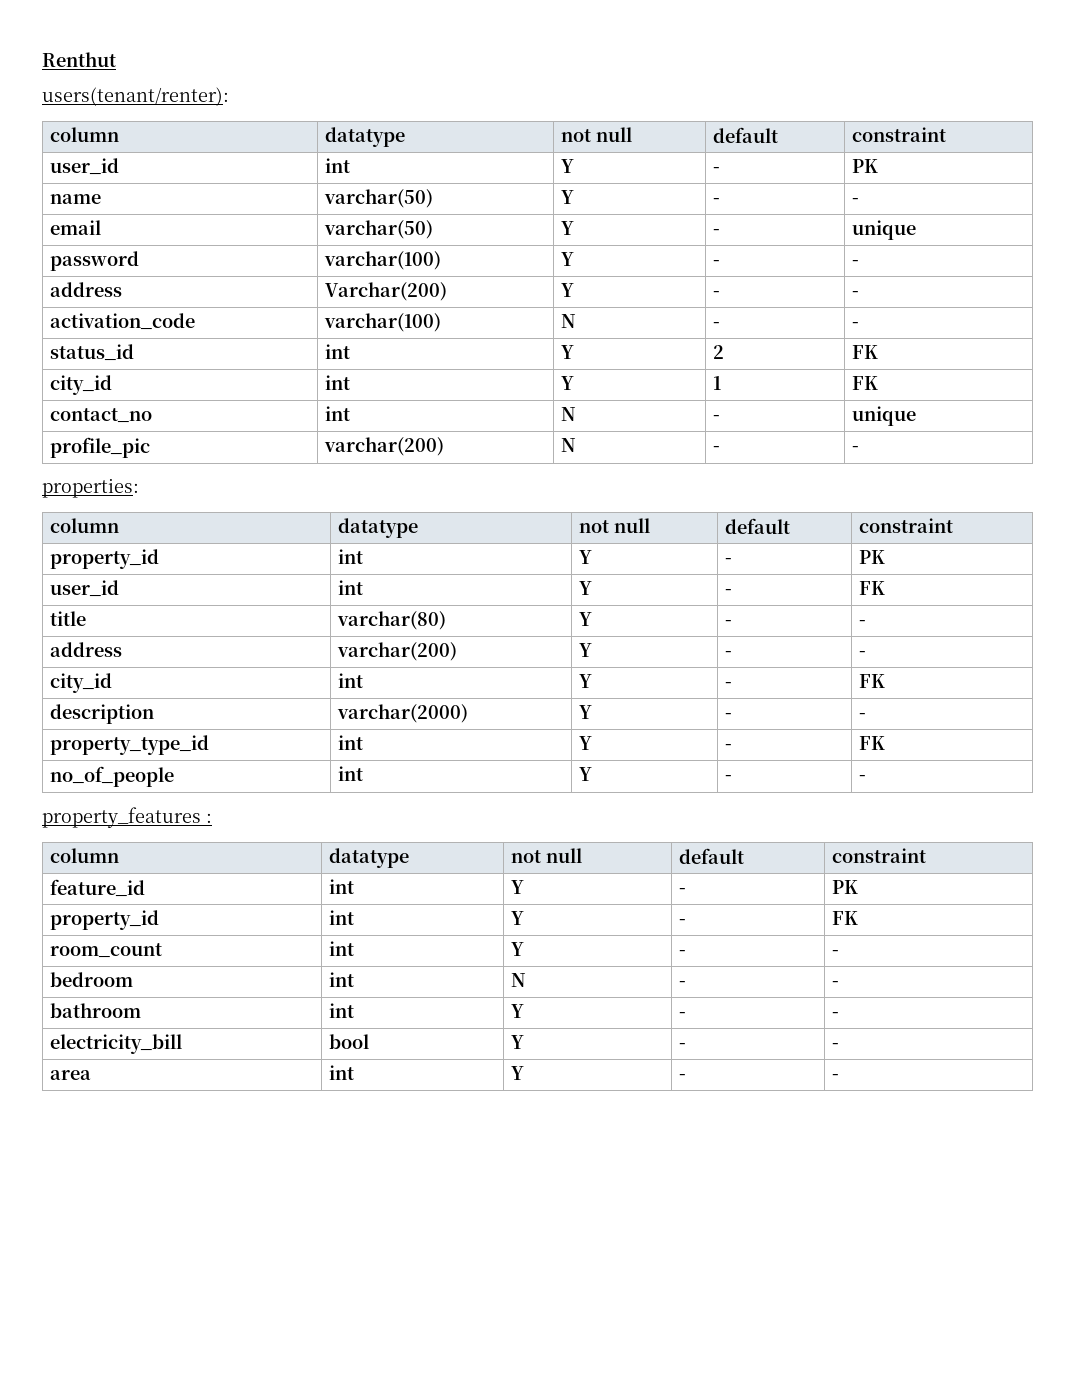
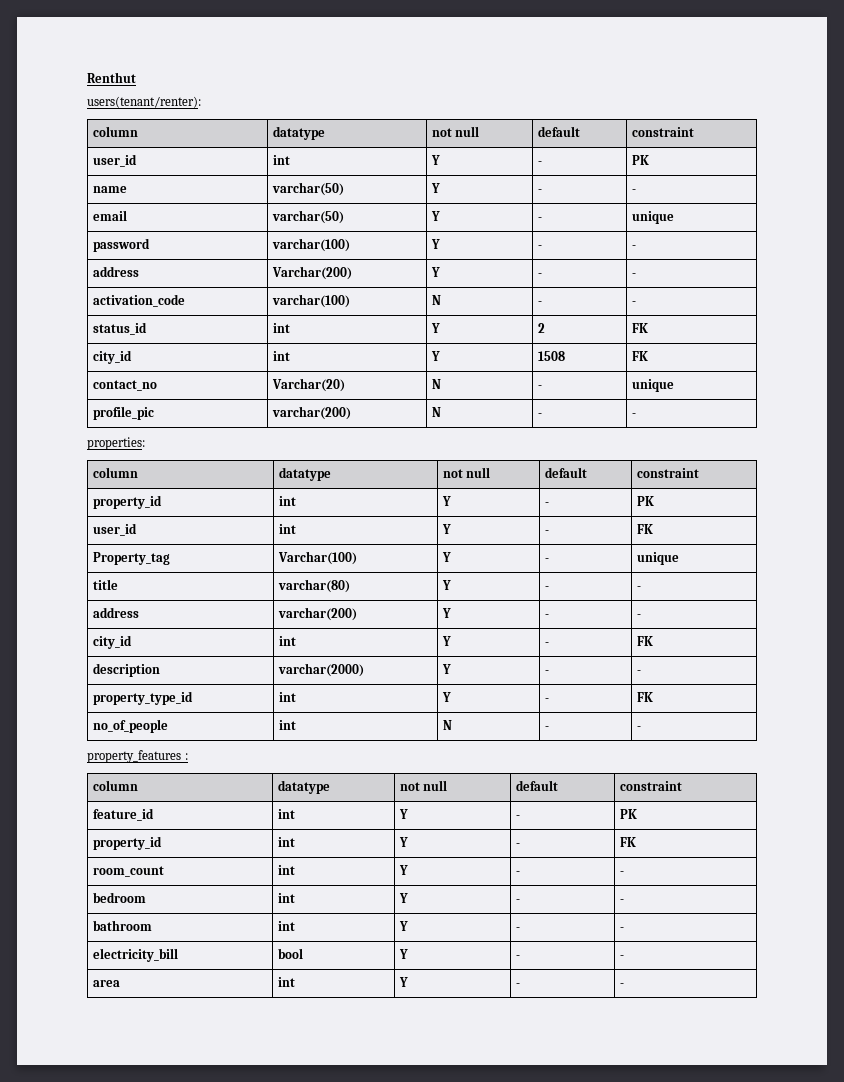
- city_id | int | Y | 1 | FK
+ city_id | int | Y | 1508 | FK
- contact_no | int | N | - | unique
+ contact_no | Varchar(20) | N | - | unique
+ Property_tag | Varchar(100) | Y | - | unique
- no_of_people | int | Y | - | -
+ no_of_people | int | N | - | -
- bedroom | int | N | - | -
+ bedroom | int | Y | - | -

